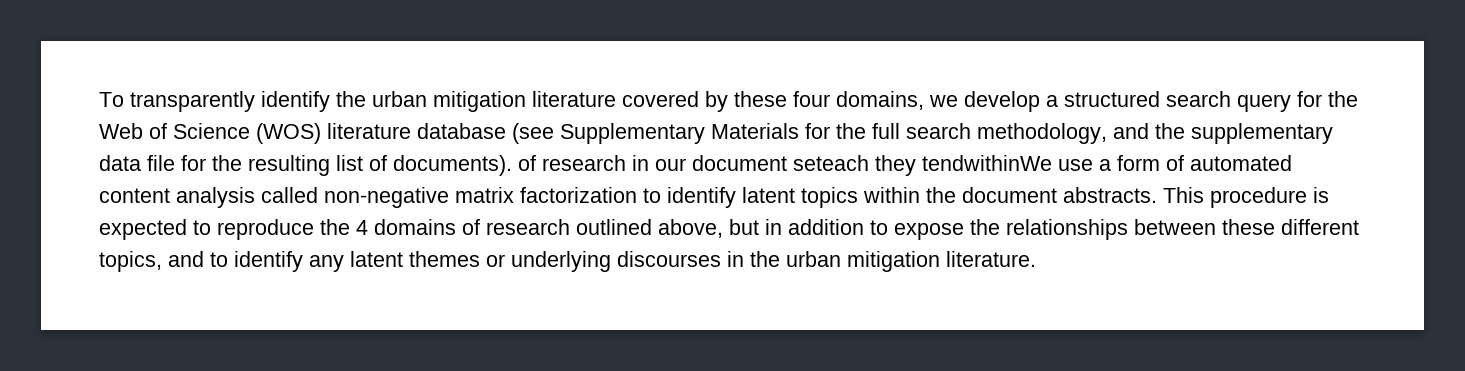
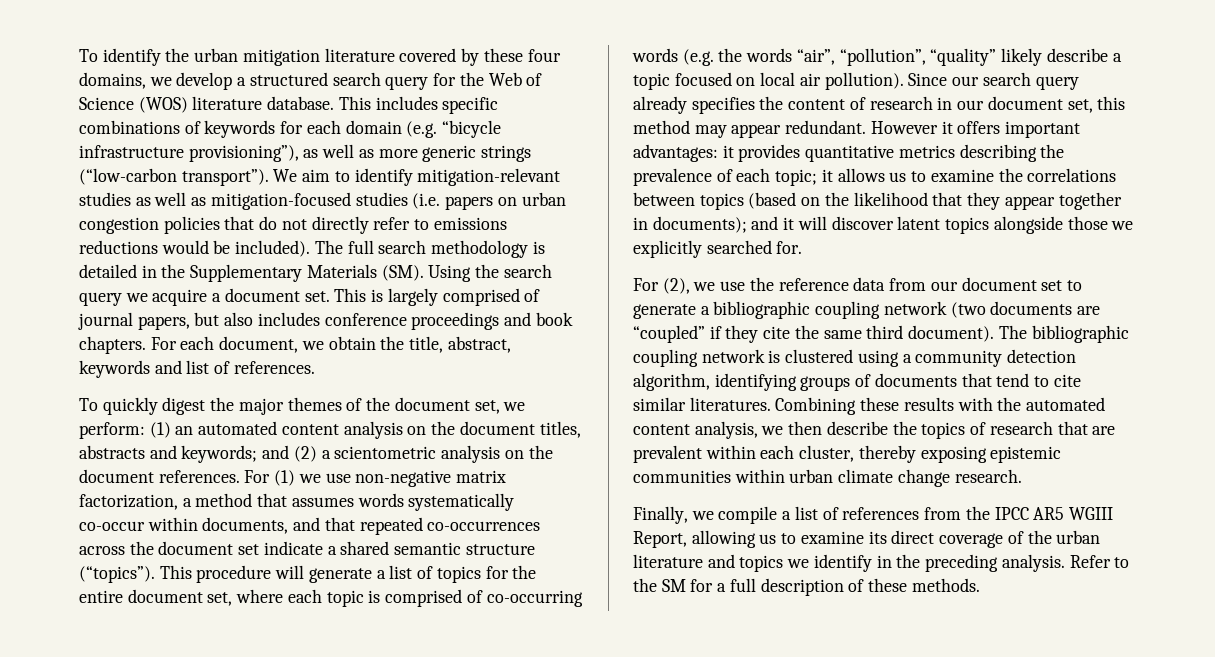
- To transparently identify the urban mitigation literature covered by these four domains, we develop a structured search query for the Web of Science (WOS) literature database (see Supplementary Materials for the full search methodology, and the supplementary data file for the resulting list of documents). of research in our document seteach they tendwithinWe use a form of automated content analysis called non-negative matrix factorization to identify latent topics within the document abstracts. This procedure is expected to reproduce the 4 domains of research outlined above, but in addition to expose the relationships between these different topics, and to identify any latent themes or underlying discourses in the urban mitigation literature.
+ To identify the urban mitigation literature covered by these four domains, we develop a structured search query for the Web of Science (WOS) literature database. This includes specific combinations of keywords for each domain (e.g. “bicycle infrastructure provisioning”), as well as more generic strings (“low-carbon transport”). We aim to identify mitigation-relevant studies as well as mitigation-focused studies (i.e. papers on urban congestion policies that do not directly refer to emissions reductions would be included). The full search methodology is detailed in the Supplementary Materials (SM). Using the search query we acquire a document set. This is largely comprised of journal papers, but also includes conference proceedings and book chapters. For each document, we obtain the title, abstract, keywords and list of references.
+ To quickly digest the major themes of the document set, we perform: (1) an automated content analysis on the document titles, abstracts and keywords; and (2) a scientometric analysis on the document references. For (1) we use non-negative matrix factorization, a method that assumes words systematically co-occur within documents, and that repeated co-occurrences across the document set indicate a shared semantic structure (“topics”). This procedure will generate a list of topics for the entire document set, where each topic is comprised of co-occurring words (e.g. the words “air”, “pollution”, “quality” likely describe a topic focused on local air pollution). Since our search query already specifies the content of research in our document set, this method may appear redundant. However it offers important advantages: it provides quantitative metrics describing the prevalence of each topic; it allows us to examine the correlations between topics (based on the likelihood that they appear together in documents); and it will discover latent topics alongside those we explicitly searched for.
+ For (2), we use the reference data from our document set to generate a bibliographic coupling network (two documents are “coupled” if they cite the same third document). The bibliographic coupling network is clustered using a community detection algorithm, identifying groups of documents that tend to cite similar literatures. Combining these results with the automated content analysis, we then describe the topics of research that are prevalent within each cluster, thereby exposing epistemic communities within urban climate change research.
+ Finally, we compile a list of references from the IPCC AR5 WGIII Report, allowing us to examine its direct coverage of the urban literature and topics we identify in the preceding analysis. Refer to the SM for a full description of these methods.

